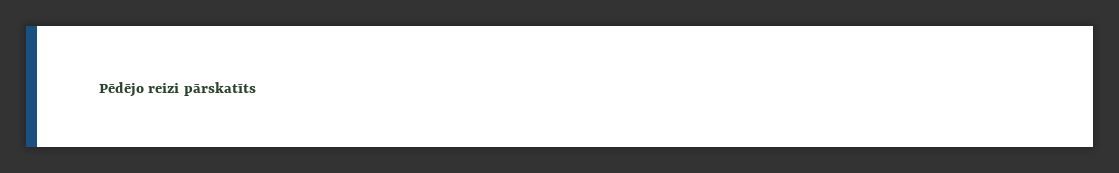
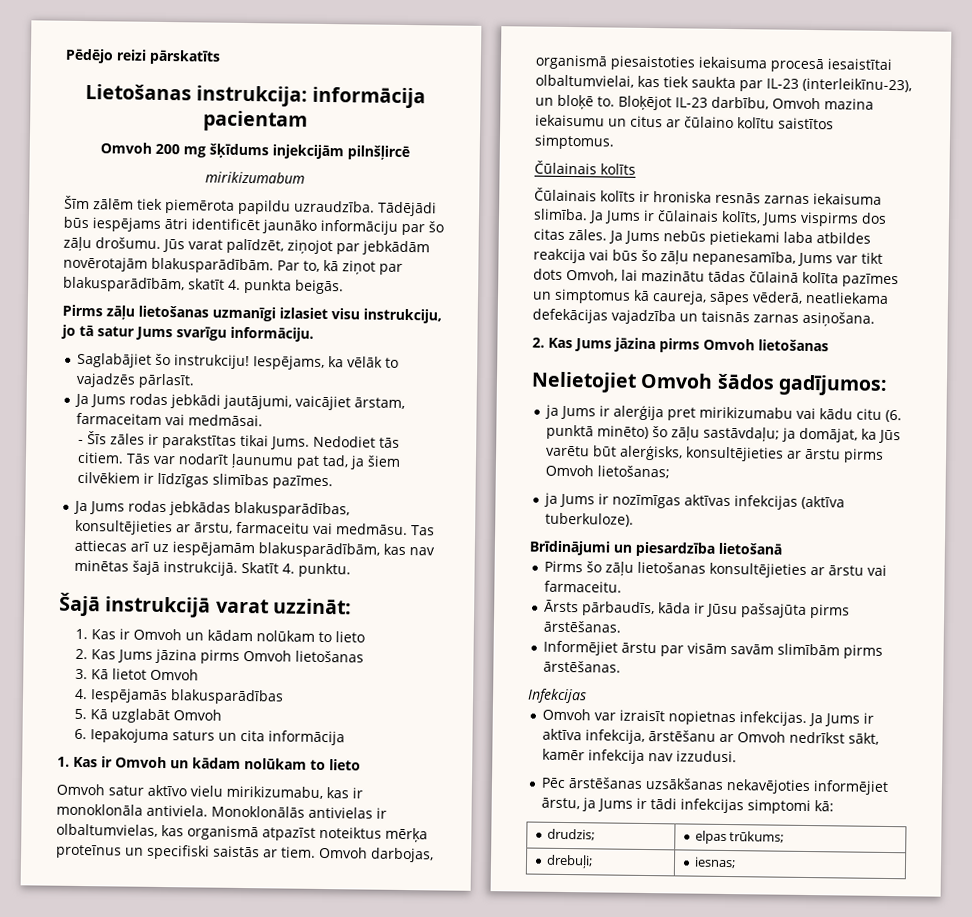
+ Lietošanas instrukcija: informācija pacientam
+ Omvoh 200 mg šķīdums injekcijām pilnšļircē
+ mirikizumabum
+ Šīm zālēm tiek piemērota papildu uzraudzība. Tādējādi būs iespējams ātri identificēt jaunāko informāciju par šo zāļu drošumu. Jūs varat palīdzēt, ziņojot par jebkādām novērotajām blakusparādībām. Par to, kā ziņot par blakusparādībām, skatīt 4. punkta beigās.
+ Pirms zāļu lietošanas uzmanīgi izlasiet visu instrukciju, jo tā satur Jums svarīgu informāciju.
+ Saglabājiet šo instrukciju! Iespējams, ka vēlāk to vajadzēs pārlasīt.
+ Ja Jums rodas jebkādi jautājumi, vaicājiet ārstam, farmaceitam vai medmāsai.
+ - Šīs zāles ir parakstītas tikai Jums. Nedodiet tās citiem. Tās var nodarīt ļaunumu pat tad, ja šiem cilvēkiem ir līdzīgas slimības pazīmes.
+ Ja Jums rodas jebkādas blakusparādības, konsultējieties ar ārstu, farmaceitu vai medmāsu. Tas attiecas arī uz iespējamām blakusparādībām, kas nav minētas šajā instrukcijā. Skatīt 4. punktu.
+ Šajā instrukcijā varat uzzināt:
+ 1. Kas ir Omvoh un kādam nolūkam to lieto
+ 2. Kas Jums jāzina pirms Omvoh lietošanas
+ 3. Kā lietot Omvoh
+ 4. Iespējamās blakusparādības
+ 5. Kā uzglabāt Omvoh
+ 6. Iepakojuma saturs un cita informācija
+ 1. Kas ir Omvoh un kādam nolūkam to lieto
+ Omvoh satur aktīvo vielu mirikizumabu, kas ir monoklonāla antiviela. Monoklonālās antivielas ir olbaltumvielas, kas organismā atpazīst noteiktus mērķa proteīnus un specifiski saistās ar tiem. Omvoh darbojas, organismā piesaistoties iekaisuma procesā iesaistītai olbaltumvielai, kas tiek saukta par IL-23 (interleikīnu-23), un bloķē to. Bloķējot IL-23 darbību, Omvoh mazina iekaisumu un citus ar čūlaino kolītu saistītos simptomus.
+ Čūlainais kolīts
+ Čūlainais kolīts ir hroniska resnās zarnas iekaisuma slimība. Ja Jums ir čūlainais kolīts, Jums vispirms dos citas zāles. Ja Jums nebūs pietiekami laba atbildes reakcija vai būs šo zāļu nepanesamība, Jums var tikt dots Omvoh, lai mazinātu tādas čūlainā kolīta pazīmes un simptomus kā caureja, sāpes vēderā, neatliekama defekācijas vajadzība un taisnās zarnas asiņošana.
+ 2. Kas Jums jāzina pirms Omvoh lietošanas
+ Nelietojiet Omvoh šādos gadījumos:
+ ja Jums ir alerģija pret mirikizumabu vai kādu citu (6. punktā minēto) šo zāļu sastāvdaļu; ja domājat, ka Jūs varētu būt alerģisks, konsultējieties ar ārstu pirms Omvoh lietošanas;
+ ja Jums ir nozīmīgas aktīvas infekcijas (aktīva tuberkuloze).
+ Brīdinājumi un piesardzība lietošanā
+ Pirms šo zāļu lietošanas konsultējieties ar ārstu vai farmaceitu.
+ Ārsts pārbaudīs, kāda ir Jūsu pašsajūta pirms ārstēšanas.
+ Informējiet ārstu par visām savām slimībām pirms ārstēšanas.
+ Infekcijas
+ Omvoh var izraisīt nopietnas infekcijas. Ja Jums ir aktīva infekcija, ārstēšanu ar Omvoh nedrīkst sākt, kamēr infekcija nav izzudusi.
+ Pēc ārstēšanas uzsākšanas nekavējoties informējiet ārstu, ja Jums ir tādi infekcijas simptomi kā:
+ drudzis; | elpas trūkums;
+ drebuļi; | iesnas;

